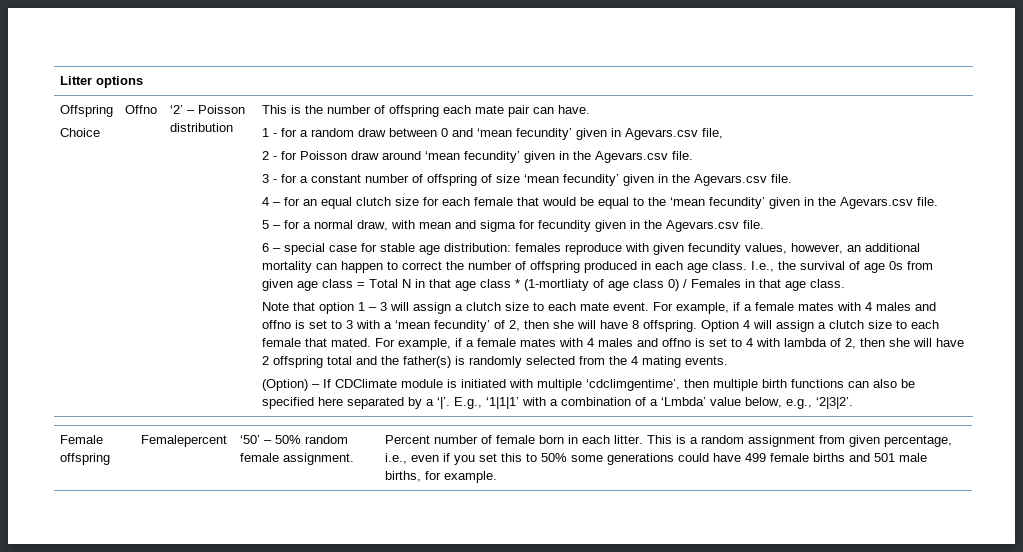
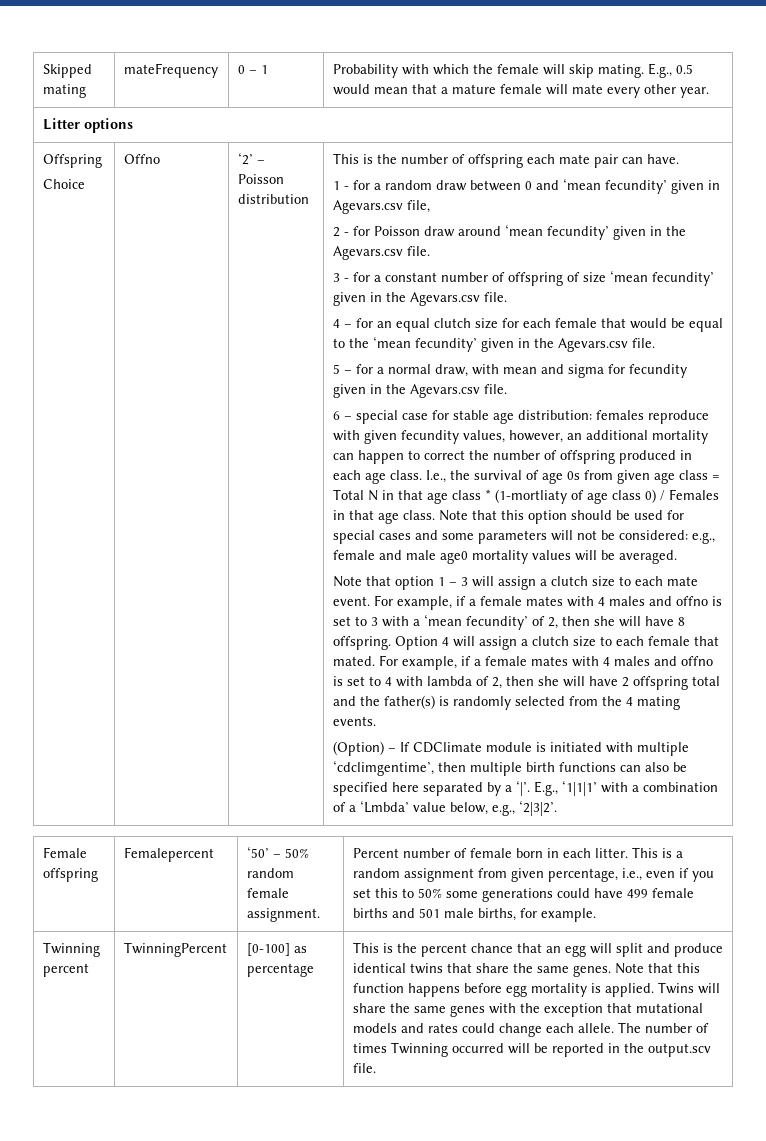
+ Skipped mating | mateFrequency | 0 – 1 | Probability with which the female will skip mating. E.g., 0.5 would mean that a mature female will mate every other year.
+ Note that this option should be used for special cases and some parameters will not be considered: e.g., female and male age0 mortality values will be averaged.
+ Twinning percent | TwinningPercent | [0-100] as percentage | This is the percent chance that an egg will split and produce identical twins that share the same genes. Note that this function happens before egg mortality is applied. Twins will share the same genes with the exception that mutational models and rates could change each allele. The number of times Twinning occurred will be reported in the output.scv file.

